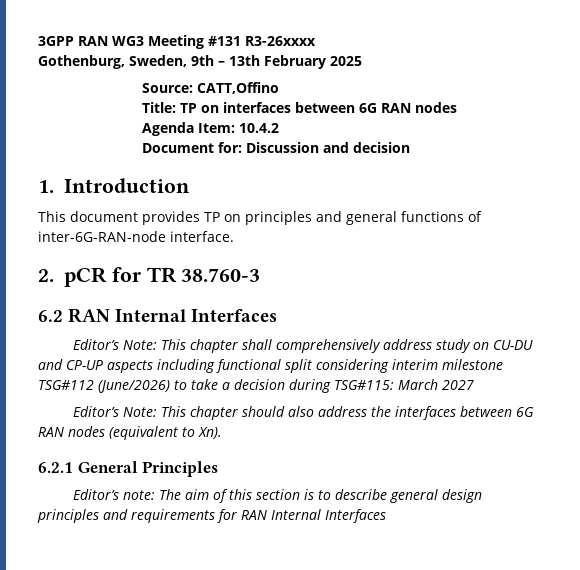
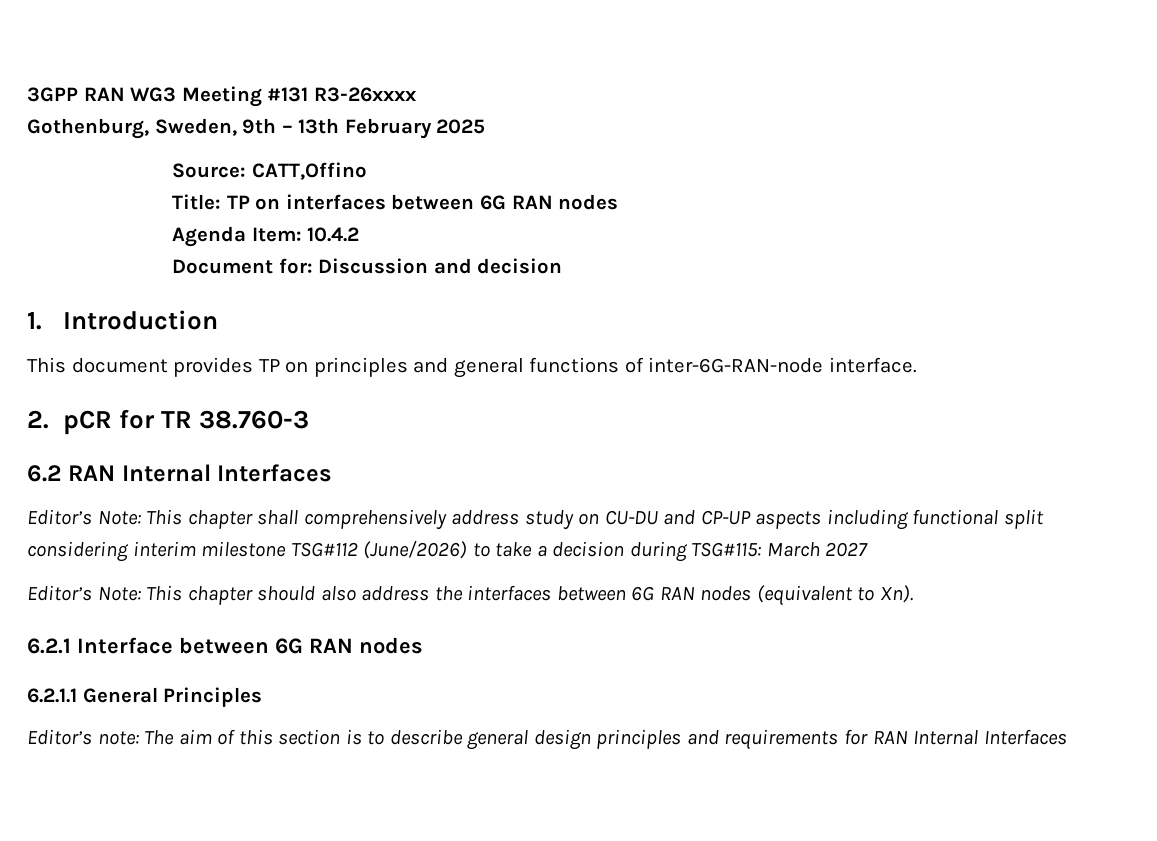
- 6.2.1 General Principles
+ 6.2.1 Interface between 6G RAN nodes
+ 6.2.1.1 General Principles

